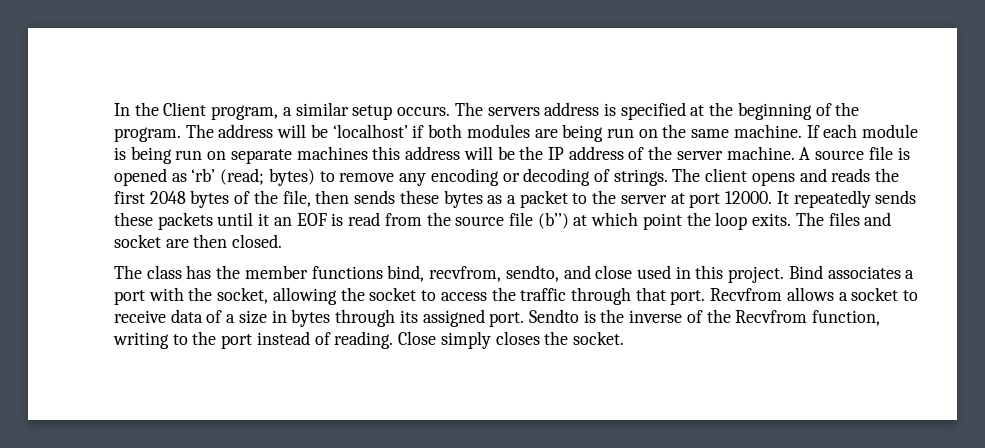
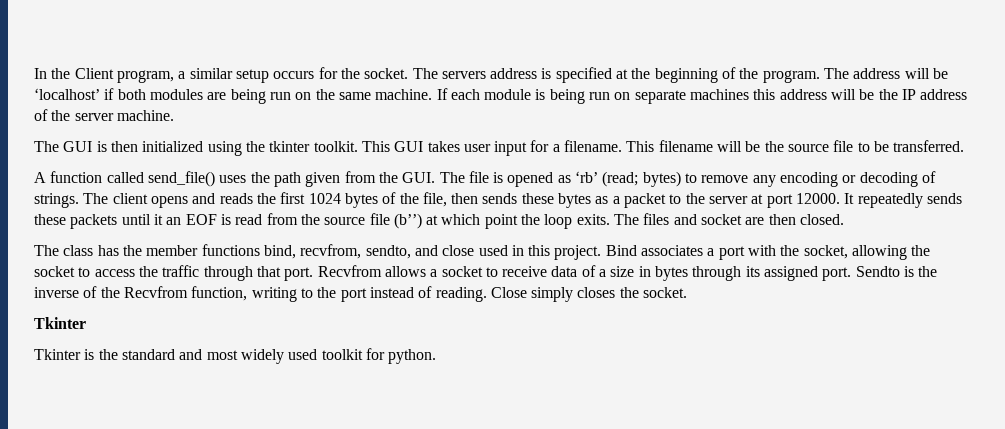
- In the Client program, a similar setup occurs.
+ In the Client program, a similar setup occurs for the socket.
- If each module is being run on separate machines this address will be the IP address of the server machine. A source file is opened as ‘rb’ (read; bytes) to remove any encoding or decoding of strings.
+ If each module is being run on separate machines this address will be the IP address of the server machine.
+ The GUI is then initialized using the tkinter toolkit. This GUI takes user input for a filename. This filename will be the source file to be transferred.
+ A function called send_file() uses the path given from the GUI. The file is opened as ‘rb’ (read; bytes) to remove any encoding or decoding of strings.
- The client opens and reads the first 2048 bytes of the file, then sends these bytes as a packet to the server at port 12000.
+ The client opens and reads the first 1024 bytes of the file, then sends these bytes as a packet to the server at port 12000.
  Close simply closes the socket.
+ Tkinter
+ Tkinter is the standard and most widely used toolkit for python.

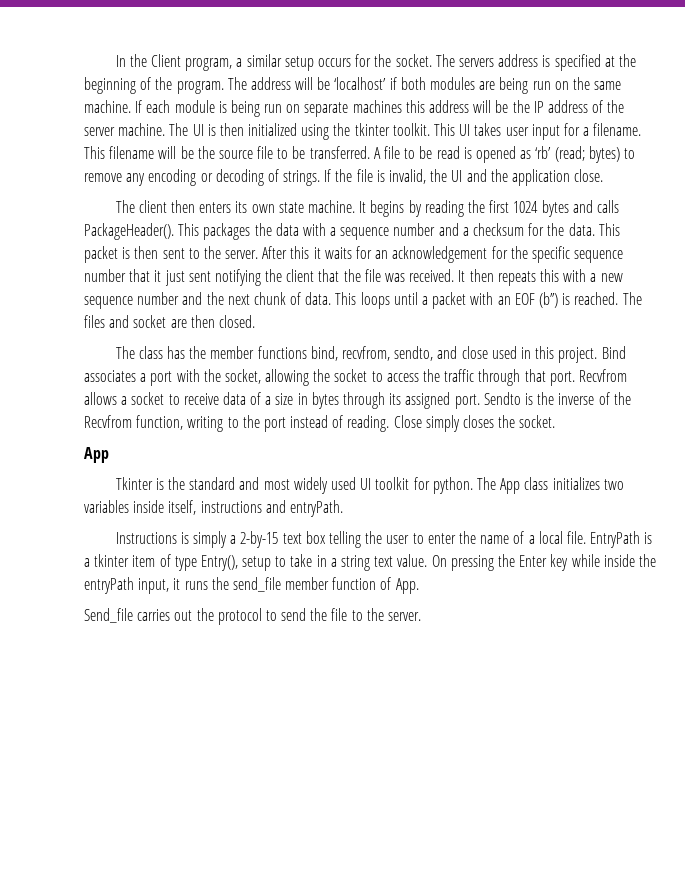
- If each module is being run on separate machines this address will be the IP address of the server machine.
- The GUI is then initialized using the tkinter toolkit.
+ If each module is being run on separate machines this address will be the IP address of the server machine. The UI is then initialized using the tkinter toolkit.
- This GUI takes user input for a filename.
+ This UI takes user input for a filename.
- This filename will be the source file to be transferred.
- A function called send_file() uses the path given from the GUI. The file is opened as ‘rb’ (read; bytes) to remove any encoding or decoding of strings.
+ This filename will be the source file to be transferred. A file to be read is opened as ‘rb’ (read; bytes) to remove any encoding or decoding of strings.
- The client opens and reads the first 1024 bytes of the file, then sends these bytes as a packet to the server at port 12000. It repeatedly sends these packets until it an EOF is read from the source file (b’’) at which point the loop exits.
+ If the file is invalid, the UI and the application close.
+ The client then enters its own state machine. It begins by reading the first 1024 bytes and calls PackageHeader(). This packages the data with a sequence number and a checksum for the data. This packet is then sent to the server. After this it waits for an acknowledgement for the specific sequence number that it just sent notifying the client that the file was received. It then repeats this with a new sequence number and the next chunk of data. This loops until a packet with an EOF (b’’) is reached.
  Close simply closes the socket.
- Tkinter
+ App
- Tkinter is the standard and most widely used toolkit for python.
+ Tkinter is the standard and most widely used UI toolkit for python.
+ The App class initializes two variables inside itself, instructions and entryPath.
+ Instructions is simply a 2-by-15 text box telling the user to enter the name of a local file. EntryPath is a tkinter item of type Entry(), setup to take in a string text value. On pressing the Enter key while inside the entryPath input, it runs the send_file member function of App.
+ Send_file carries out the protocol to send the file to the server.

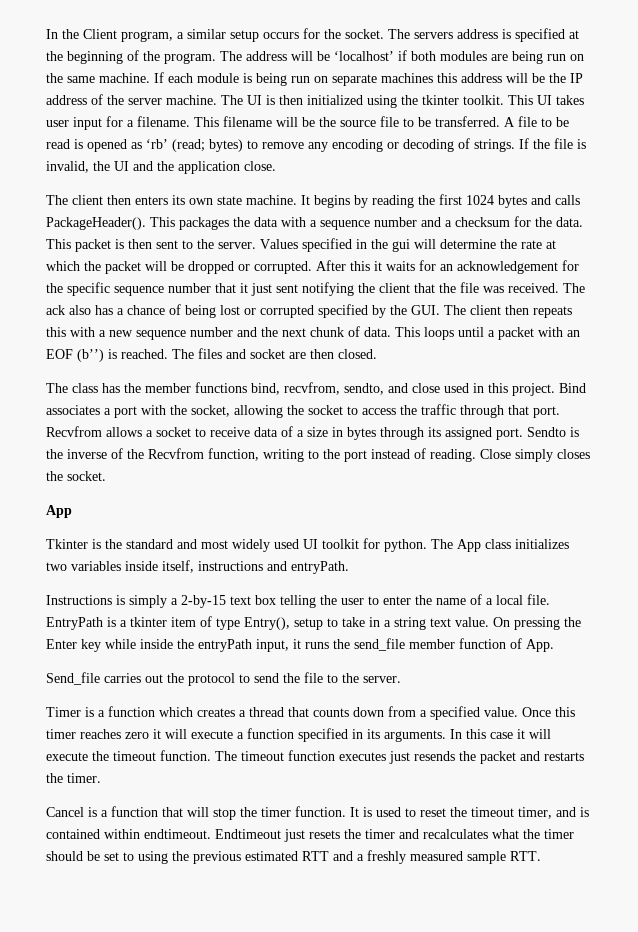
+ Values specified in the gui will determine the rate at which the packet will be dropped or corrupted.
- It then repeats this with a new sequence number and the next chunk of data.
+ The ack also has a chance of being lost or corrupted specified by the GUI. The client then repeats this with a new sequence number and the next chunk of data.
+ Timer is a function which creates a thread that counts down from a specified value. Once this timer reaches zero it will execute a function specified in its arguments. In this case it will execute the timeout function. The timeout function executes just resends the packet and restarts the timer.
+ Cancel is a function that will stop the timer function. It is used to reset the timeout timer, and is contained within endtimeout. Endtimeout just resets the timer and recalculates what the timer should be set to using the previous estimated RTT and a freshly measured sample RTT.

